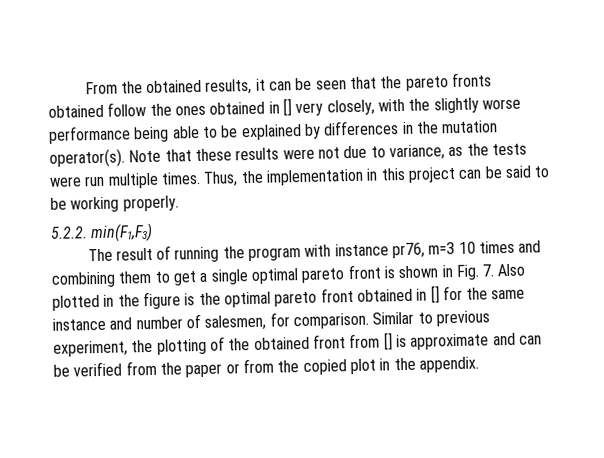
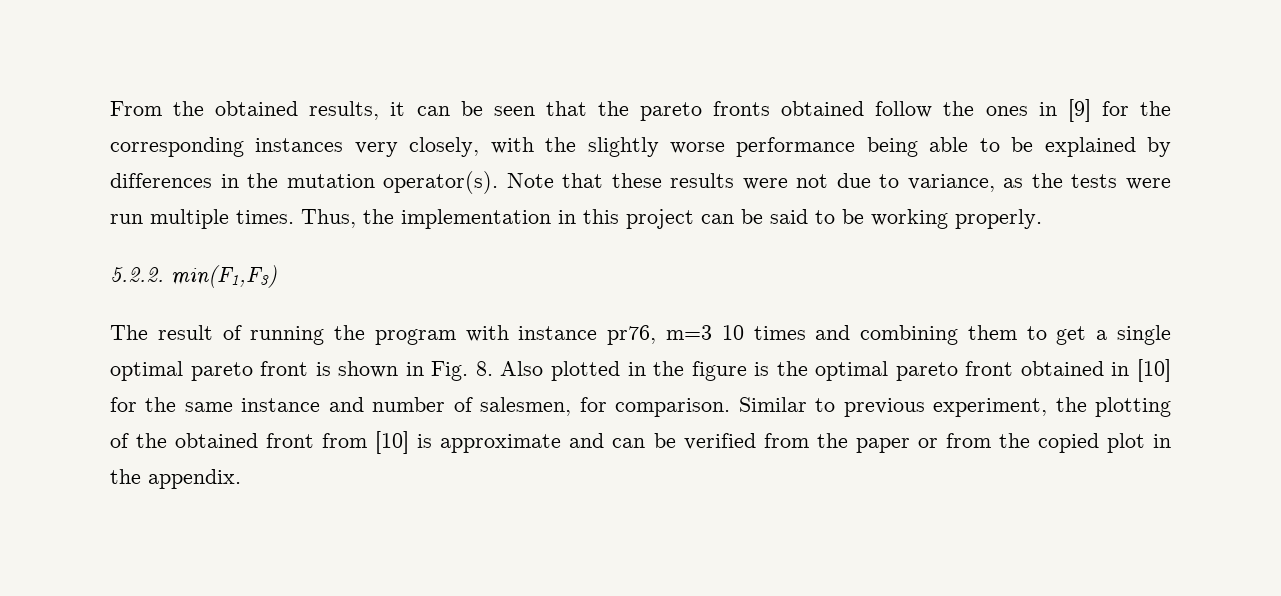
- From the obtained results, it can be seen that the pareto fronts obtained follow the ones obtained in [] very closely, with the slightly worse performance being able to be explained by differences in the mutation operator(s).
+ From the obtained results, it can be seen that the pareto fronts obtained follow the ones in [9] for the corresponding instances very closely, with the slightly worse performance being able to be explained by differences in the mutation operator(s).
- The result of running the program with instance pr76, m=3 10 times and combining them to get a single optimal pareto front is shown in Fig. 7. Also plotted in the figure is the optimal pareto front obtained in [] for the same instance and number of salesmen, for comparison.
+ The result of running the program with instance pr76, m=3 10 times and combining them to get a single optimal pareto front is shown in Fig. 8. Also plotted in the figure is the optimal pareto front obtained in [10] for the same instance and number of salesmen, for comparison.
- Similar to previous experiment, the plotting of the obtained front from [] is approximate and can be verified from the paper or from the copied plot in the appendix.
+ Similar to previous experiment, the plotting of the obtained front from [10] is approximate and can be verified from the paper or from the copied plot in the appendix.

